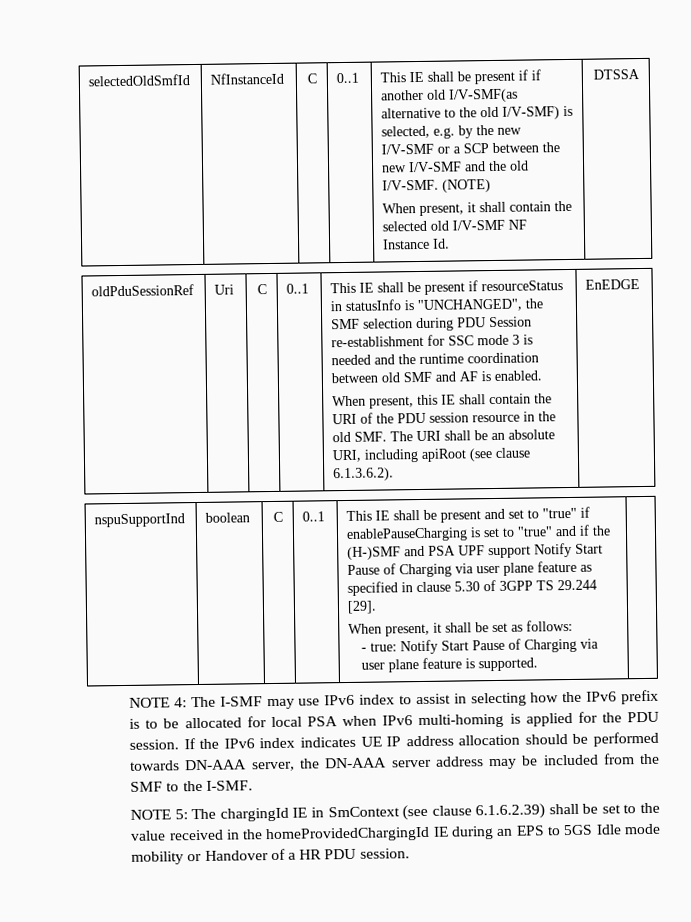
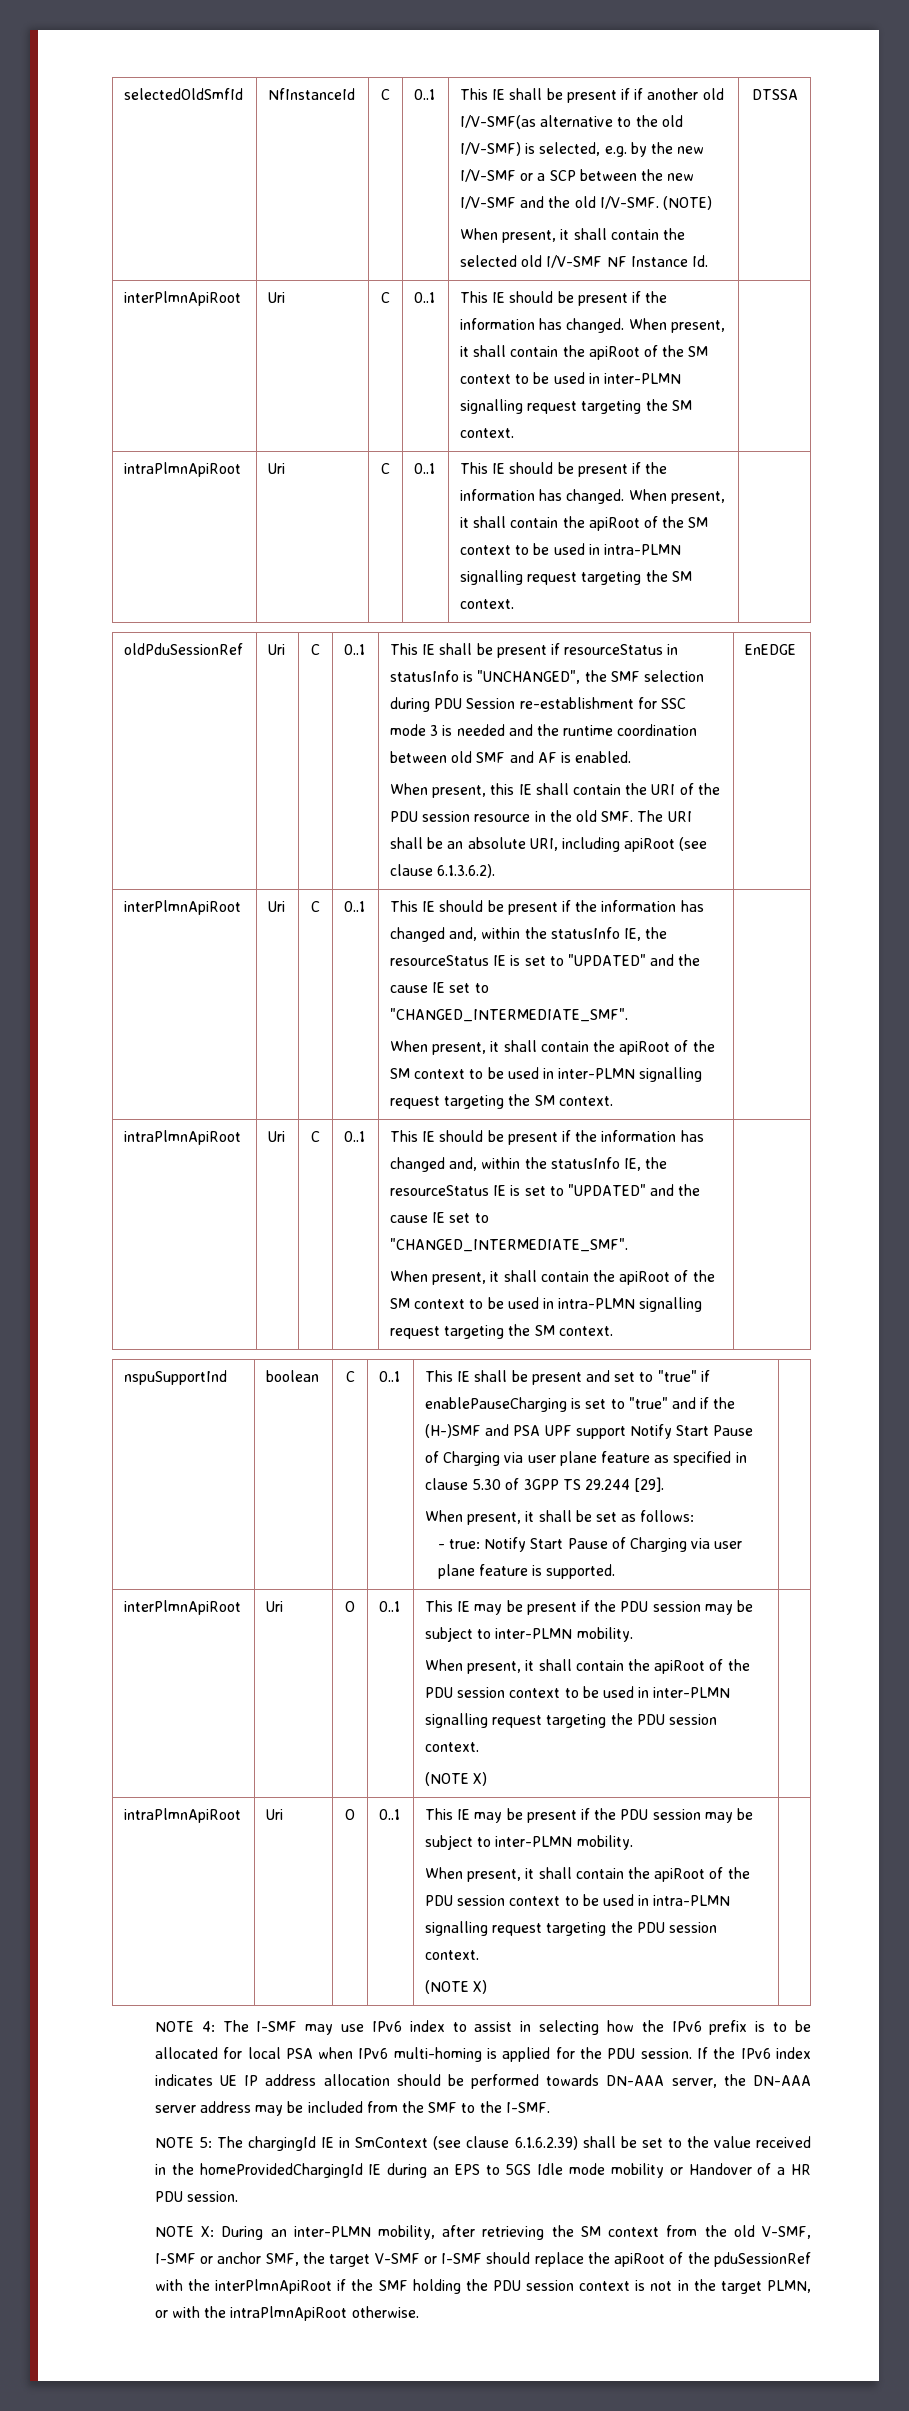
+ interPlmnApiRoot | Uri | C | 0..1 | This IE should be present if the information has changed. When present, it shall contain the apiRoot of the SM context to be used in inter-PLMN signalling request targeting the SM context. |
+ intraPlmnApiRoot | Uri | C | 0..1 | This IE should be present if the information has changed. When present, it shall contain the apiRoot of the SM context to be used in intra-PLMN signalling request targeting the SM context. |
+ interPlmnApiRoot | Uri | C | 0..1 | This IE should be present if the information has changed and, within the statusInfo IE, the resourceStatus IE is set to "UPDATED" and the cause IE set to "CHANGED_INTERMEDIATE_SMF".
+ When present, it shall contain the apiRoot of the SM context to be used in inter-PLMN signalling request targeting the SM context. |
+ intraPlmnApiRoot | Uri | C | 0..1 | This IE should be present if the information has changed and, within the statusInfo IE, the resourceStatus IE is set to "UPDATED" and the cause IE set to "CHANGED_INTERMEDIATE_SMF".
+ When present, it shall contain the apiRoot of the SM context to be used in intra-PLMN signalling request targeting the SM context.
+ interPlmnApiRoot | Uri | O | 0..1 | This IE may be present if the PDU session may be subject to inter-PLMN mobility.
+ When present, it shall contain the apiRoot of the PDU session context to be used in inter-PLMN signalling request targeting the PDU session context.
+ (NOTE X) |
+ intraPlmnApiRoot | Uri | O | 0..1 | This IE may be present if the PDU session may be subject to inter-PLMN mobility.
+ When present, it shall contain the apiRoot of the PDU session context to be used in intra-PLMN signalling request targeting the PDU session context.
+ (NOTE X)
+ NOTE X: During an inter-PLMN mobility, after retrieving the SM context from the old V-SMF, I-SMF or anchor SMF, the target V-SMF or I-SMF should replace the apiRoot of the pduSessionRef with the interPlmnApiRoot if the SMF holding the PDU session context is not in the target PLMN, or with the intraPlmnApiRoot otherwise.

